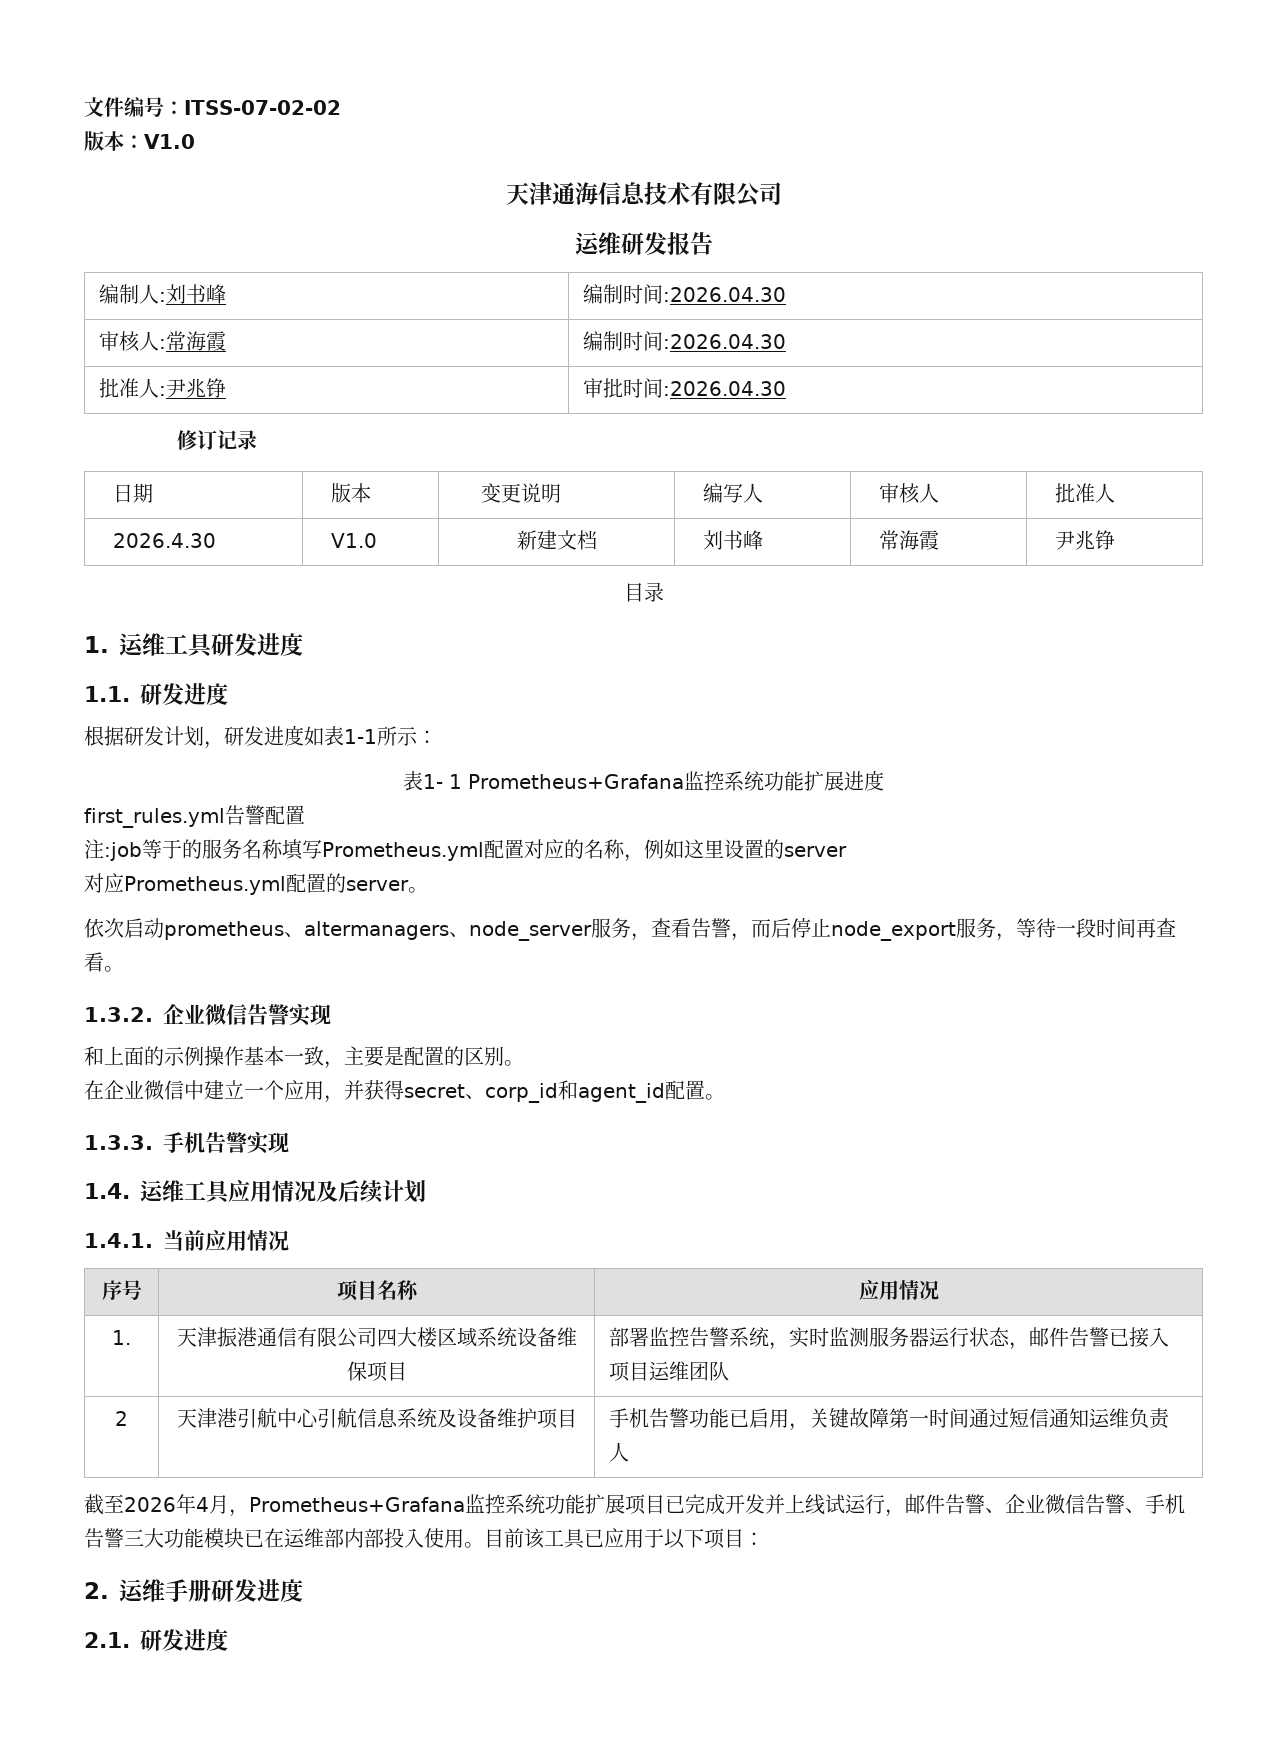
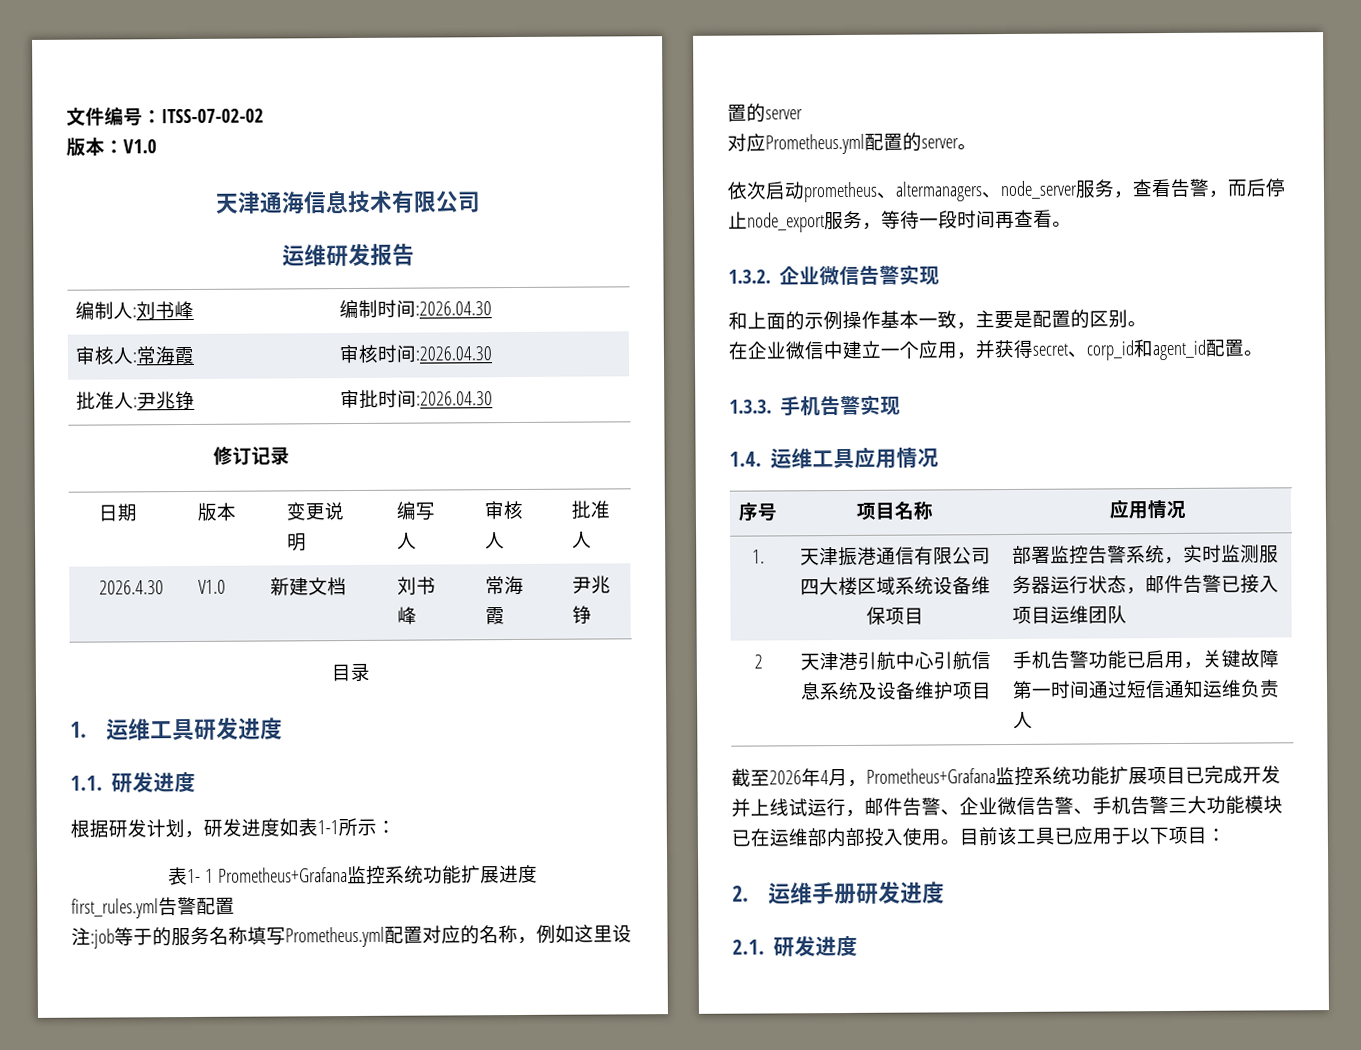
- 审核人:常海霞 | 编制时间:2026.04.30
+ 审核人:常海霞 | 审核时间:2026.04.30
- 1.4.运维工具应用情况及后续计划
- 1.4.1.当前应用情况
+ 1.4.运维工具应用情况

